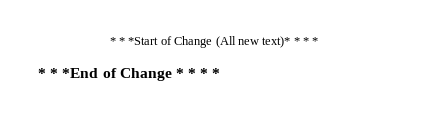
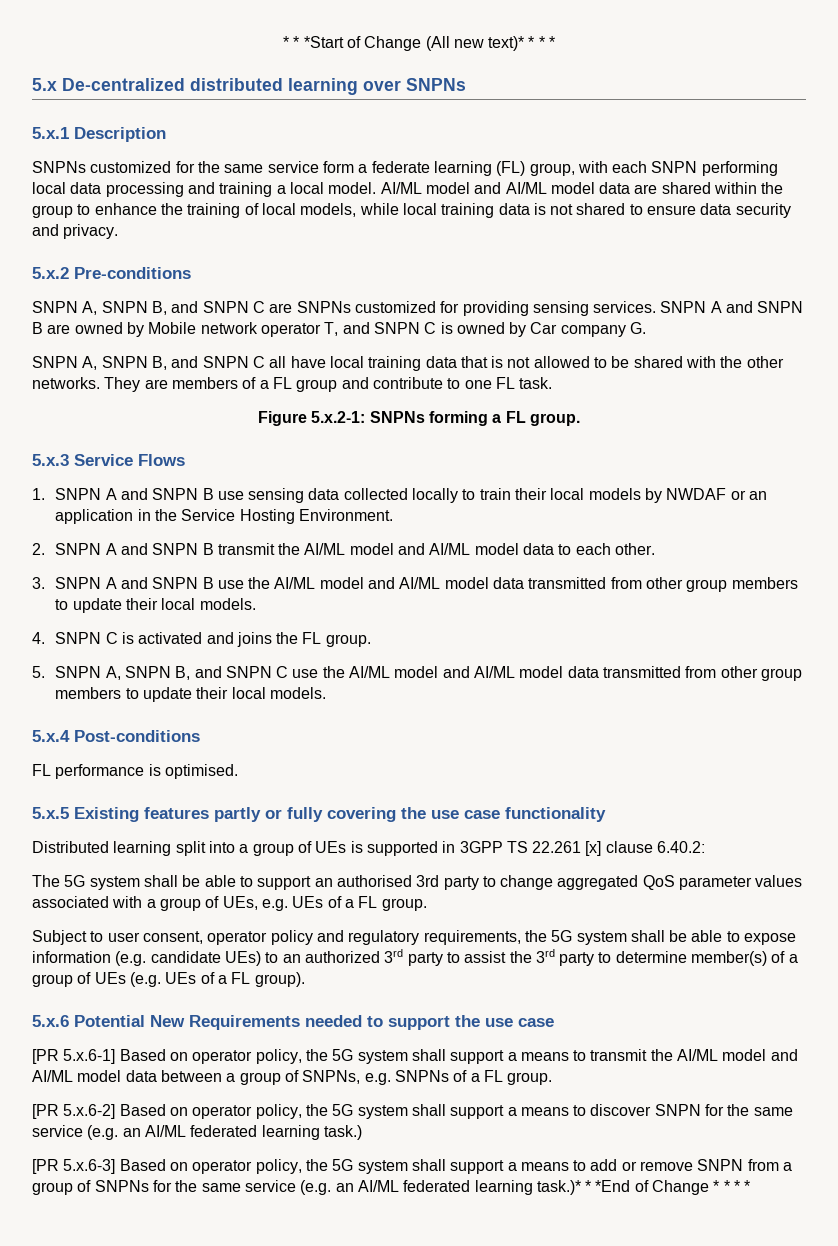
- * * *End of Change * * * *
+ 5.x De-centralized distributed learning over SNPNs
+ 5.x.1 Description
+ SNPNs customized for the same service form a federate learning (FL) group, with each SNPN performing local data processing and training a local model. AI/ML model and AI/ML model data are shared within the group to enhance the training of local models, while local training data is not shared to ensure data security and privacy.
+ 5.x.2 Pre-conditions
+ SNPN A, SNPN B, and SNPN C are SNPNs customized for providing sensing services. SNPN A and SNPN B are owned by Mobile network operator T, and SNPN C is owned by Car company G.
+ SNPN A, SNPN B, and SNPN C all have local training data that is not allowed to be shared with the other networks. They are members of a FL group and contribute to one FL task.
+ Figure 5.x.2-1: SNPNs forming a FL group.
+ 5.x.3 Service Flows
+ 1. SNPN A and SNPN B use sensing data collected locally to train their local models by NWDAF or an application in the Service Hosting Environment.
+ 2. SNPN A and SNPN B transmit the AI/ML model and AI/ML model data to each other.
+ 3. SNPN A and SNPN B use the AI/ML model and AI/ML model data transmitted from other group members to update their local models.
+ 4. SNPN C is activated and joins the FL group.
+ 5. SNPN A, SNPN B, and SNPN C use the AI/ML model and AI/ML model data transmitted from other group members to update their local models.
+ 5.x.4 Post-conditions
+ FL performance is optimised.
+ 5.x.5 Existing features partly or fully covering the use case functionality
+ Distributed learning split into a group of UEs is supported in 3GPP TS 22.261 [x] clause 6.40.2:
+ The 5G system shall be able to support an authorised 3rd party to change aggregated QoS parameter values associated with a group of UEs, e.g. UEs of a FL group.
+ Subject to user consent, operator policy and regulatory requirements, the 5G system shall be able to expose information (e.g. candidate UEs) to an authorized 3rd party to assist the 3rd party to determine member(s) of a group of UEs (e.g. UEs of a FL group).
+ 5.x.6 Potential New Requirements needed to support the use case
+ [PR 5.x.6-1] Based on operator policy, the 5G system shall support a means to transmit the AI/ML model and AI/ML model data between a group of SNPNs, e.g. SNPNs of a FL group.
+ [PR 5.x.6-2] Based on operator policy, the 5G system shall support a means to discover SNPN for the same service (e.g. an AI/ML federated learning task.)
+ [PR 5.x.6-3] Based on operator policy, the 5G system shall support a means to add or remove SNPN from a group of SNPNs for the same service (e.g. an AI/ML federated learning task.)* * *End of Change * * * *

